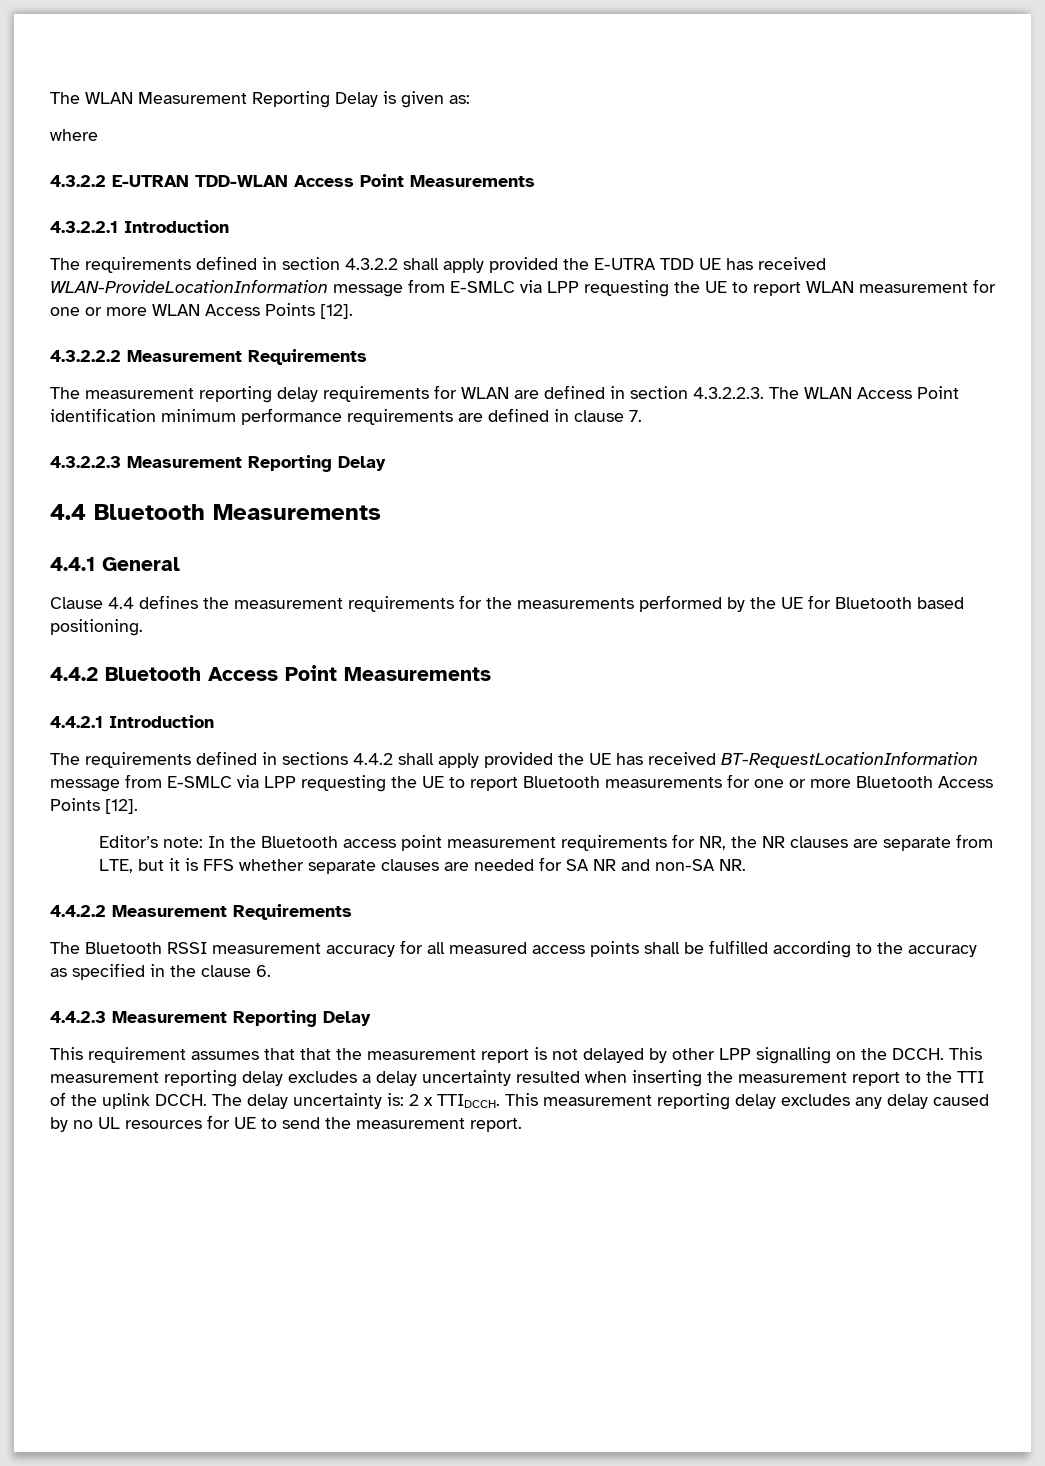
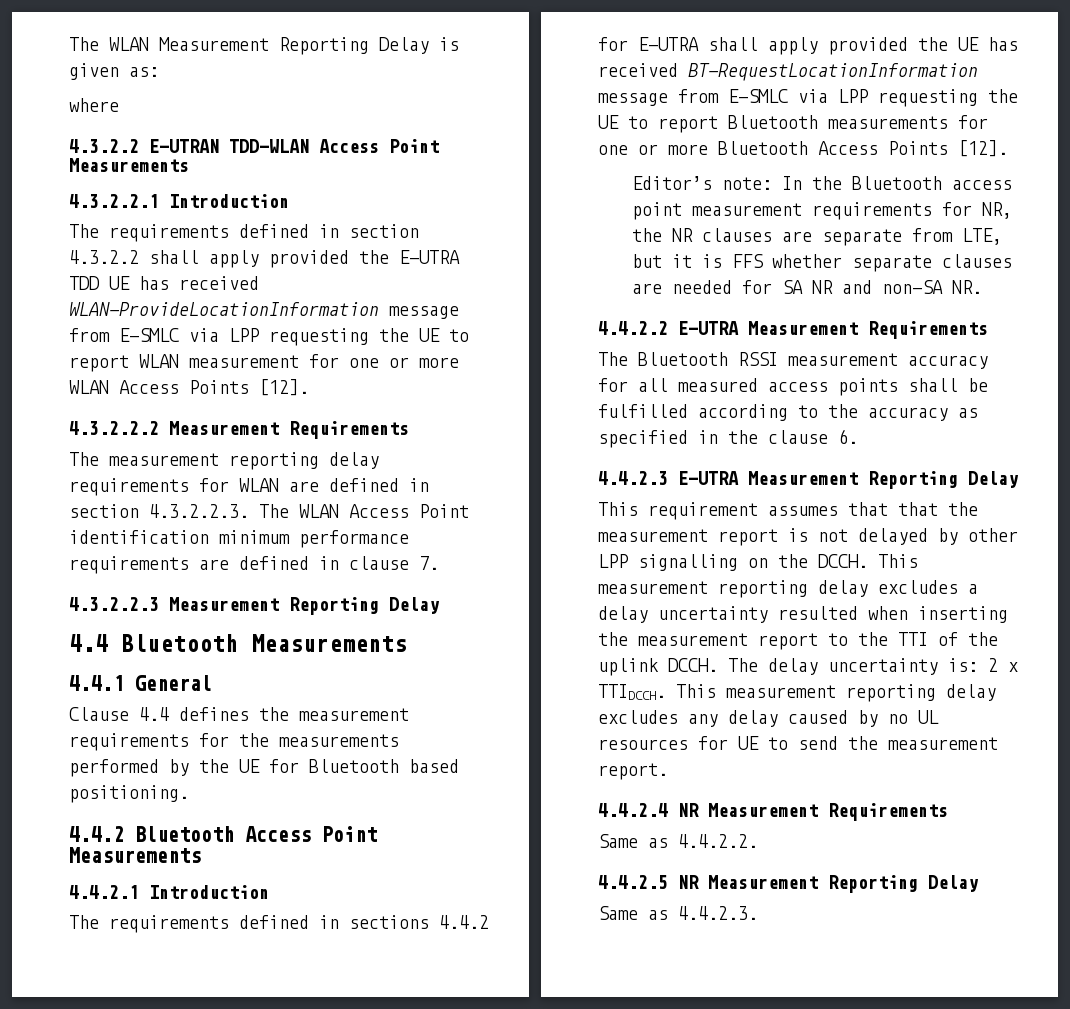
- The requirements defined in sections 4.4.2 shall apply provided the UE has received BT-RequestLocationInformation message from E-SMLC via LPP requesting the UE to report Bluetooth measurements for one or more Bluetooth Access Points [12].
+ The requirements defined in sections 4.4.2 for E-UTRA shall apply provided the UE has received BT-RequestLocationInformation message from E-SMLC via LPP requesting the UE to report Bluetooth measurements for one or more Bluetooth Access Points [12].
- 4.4.2.2 Measurement Requirements
+ 4.4.2.2 E-UTRA Measurement Requirements
- 4.4.2.3 Measurement Reporting Delay
+ 4.4.2.3 E-UTRA Measurement Reporting Delay
+ 4.4.2.4 NR Measurement Requirements
+ Same as 4.4.2.2.
+ 4.4.2.5 NR Measurement Reporting Delay
+ Same as 4.4.2.3.

